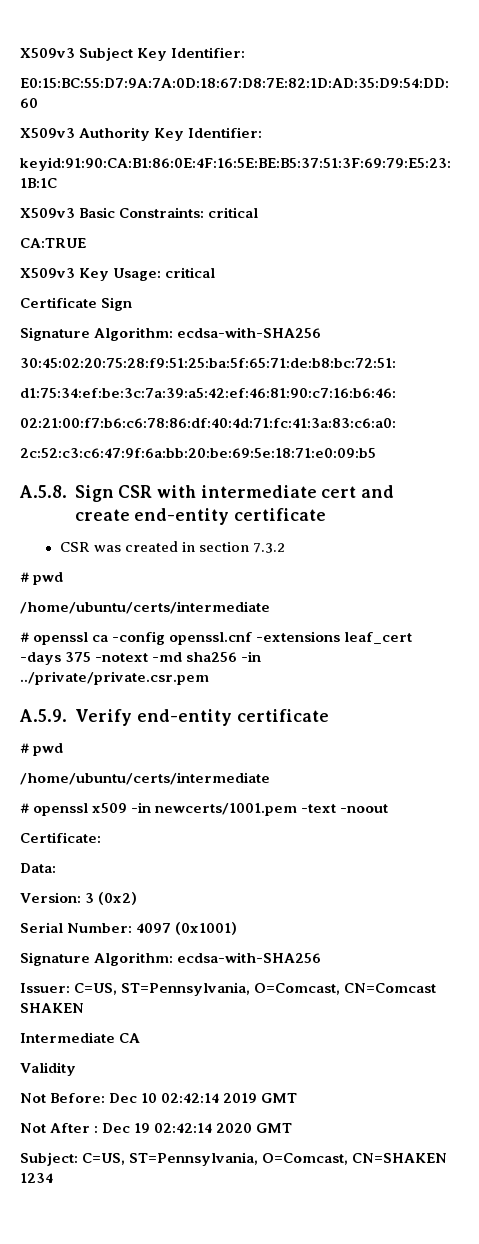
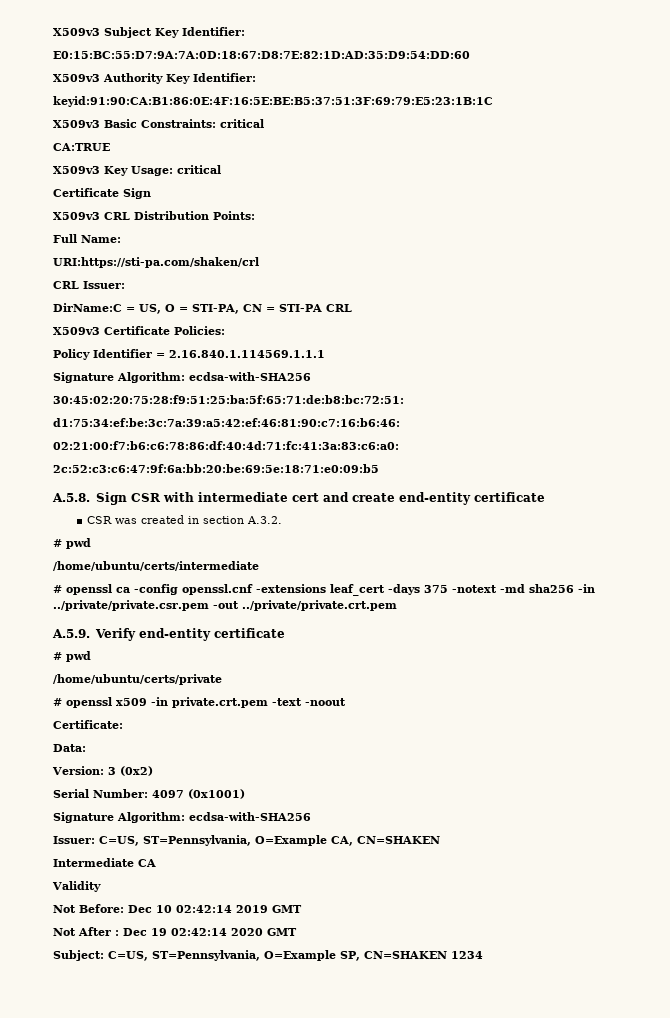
+ X509v3 CRL Distribution Points:
+ Full Name:
+ URI:https://sti-pa.com/shaken/crl
+ CRL Issuer:
+ DirName:C = US, O = STI-PA, CN = STI-PA CRL
+ X509v3 Certificate Policies:
+ Policy Identifier = 2.16.840.1.114569.1.1.1
- CSR was created in section 7.3.2
+ CSR was created in section A.3.2.
- # openssl ca -config openssl.cnf -extensions leaf_cert -days 375 -notext -md sha256 -in ../private/private.csr.pem
+ # openssl ca -config openssl.cnf -extensions leaf_cert -days 375 -notext -md sha256 -in ../private/private.csr.pem -out ../private/private.crt.pem
  A.5.9. Verify end-entity certificate
  # pwd
- /home/ubuntu/certs/intermediate
+ /home/ubuntu/certs/private
- # openssl x509 -in newcerts/1001.pem -text -noout
+ # openssl x509 -in private.crt.pem -text -noout
- Issuer: C=US, ST=Pennsylvania, O=Comcast, CN=Comcast SHAKEN
+ Issuer: C=US, ST=Pennsylvania, O=Example CA, CN=SHAKEN
- Subject: C=US, ST=Pennsylvania, O=Comcast, CN=SHAKEN 1234
+ Subject: C=US, ST=Pennsylvania, O=Example SP, CN=SHAKEN 1234

